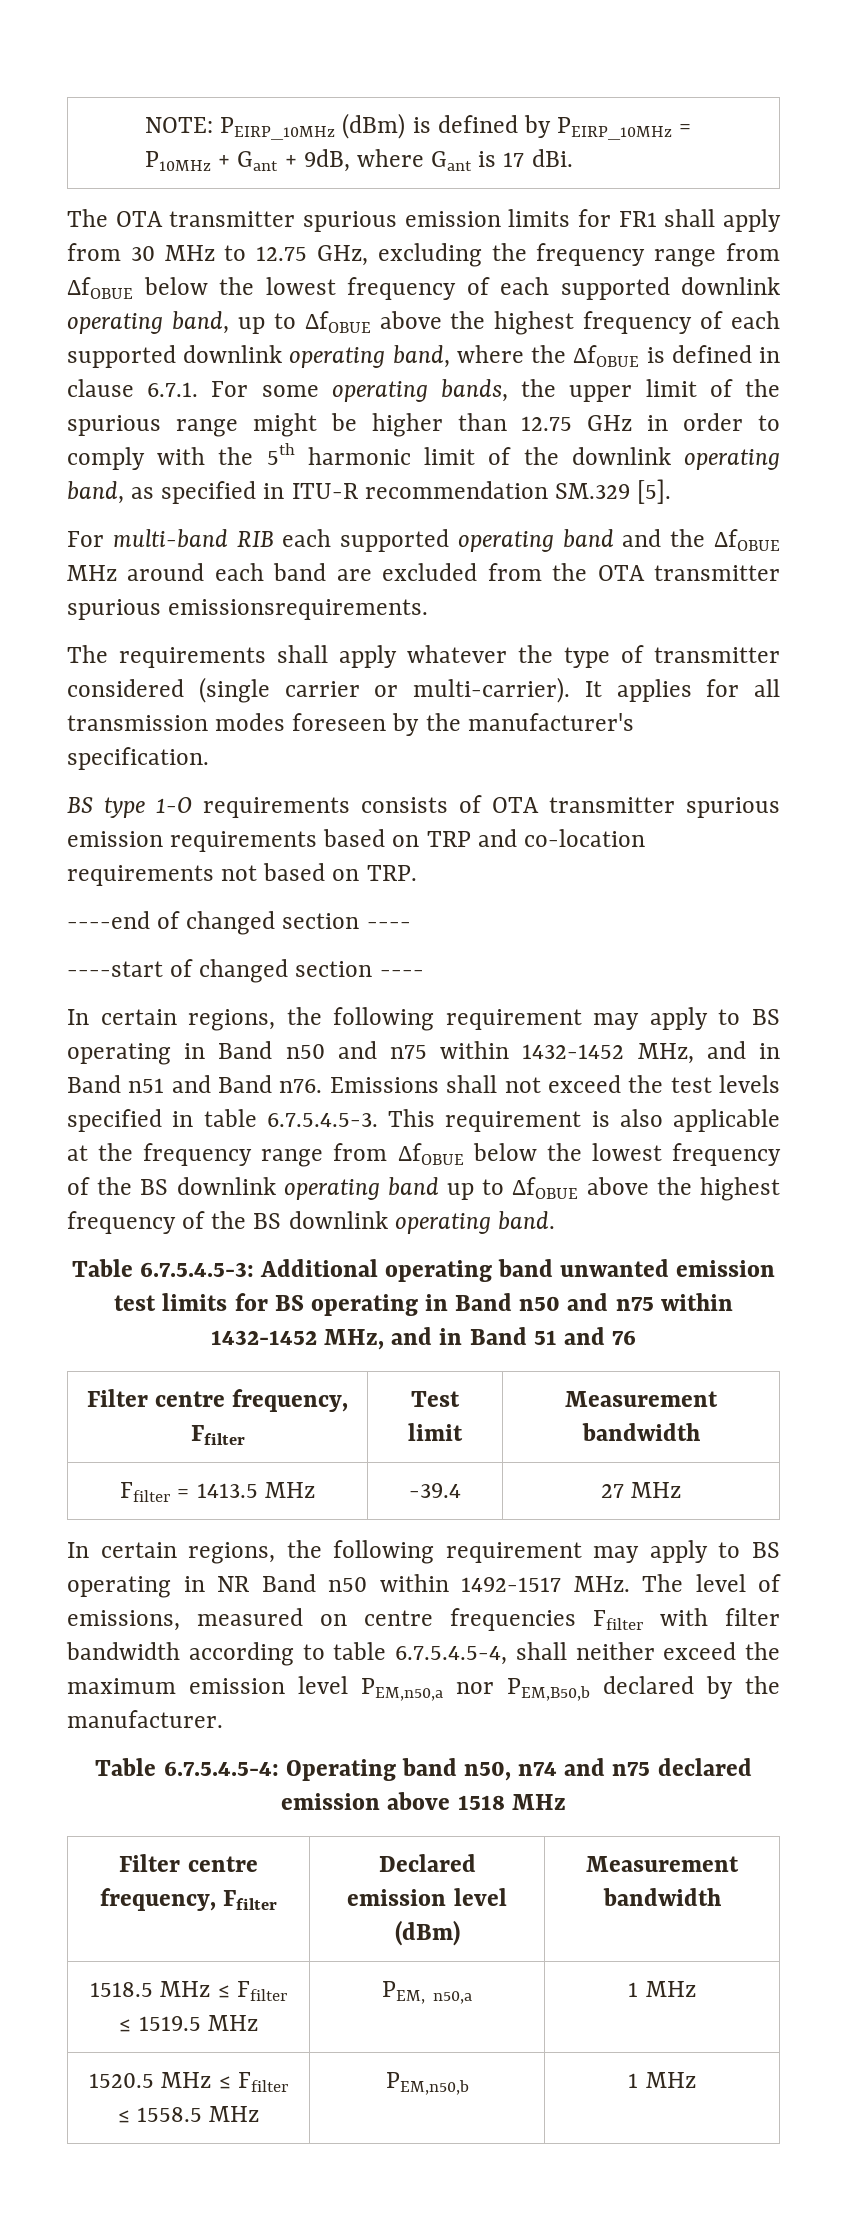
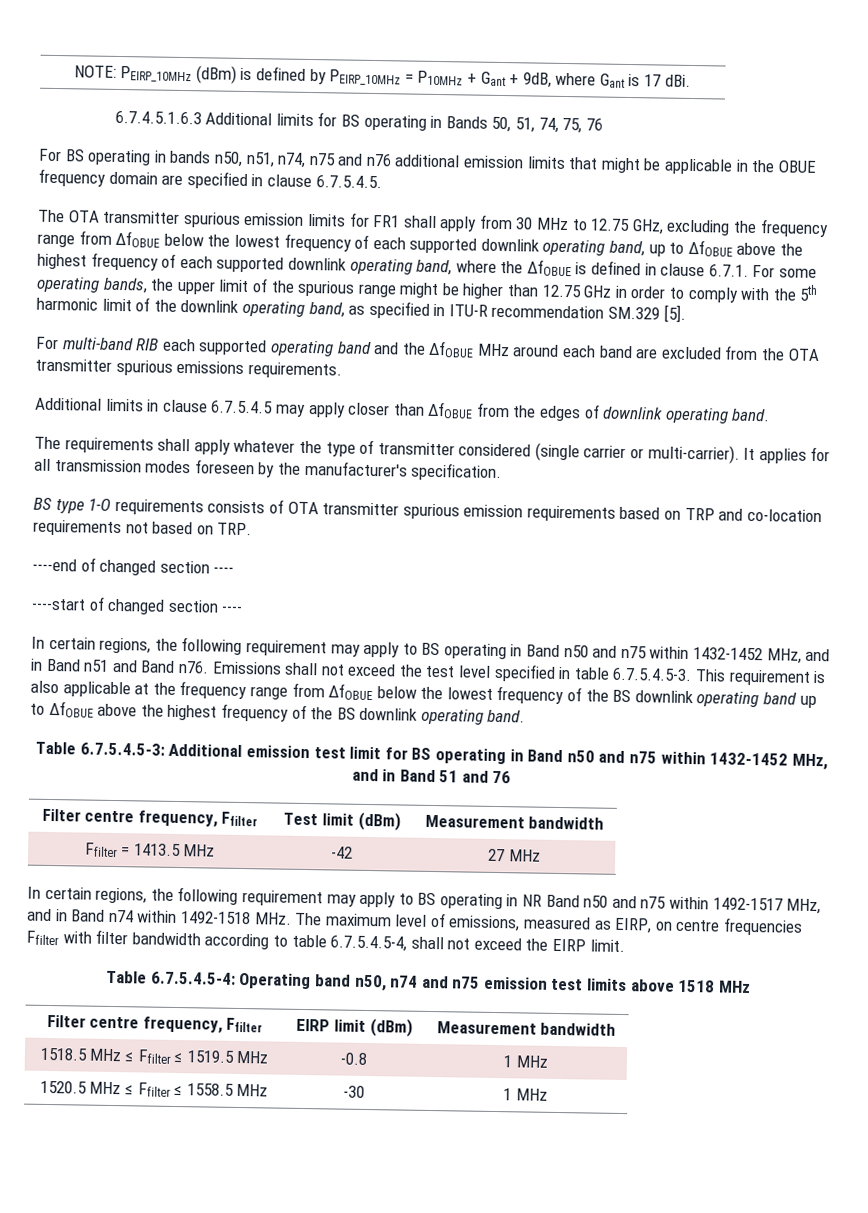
+ 6.7.4.5.1.6.3 Additional limits for BS operating in Bands 50, 51, 74, 75, 76
+ For BS operating in bands n50, n51, n74, n75 and n76 additional emission limits that might be applicable in the OBUE frequency domain are specified in clause 6.7.5.4.5.
- For multi-band RIB each supported operating band and the ΔfOBUE MHz around each band are excluded from the OTA transmitter spurious emissionsrequirements.
+ For multi-band RIB each supported operating band and the ΔfOBUE MHz around each band are excluded from the OTA transmitter spurious emissions requirements.
+ Additional limits in clause 6.7.5.4.5 may apply closer than ΔfOBUE from the edges of downlink operating band.
- Emissions shall not exceed the test levels specified in table 6.7.5.4.5-3. This requirement is also applicable at the frequency range from ΔfOBUE below the lowest frequency of the BS downlink operating band up to ΔfOBUE above the highest frequency of the BS downlink operating band.
+ Emissions shall not exceed the test level specified in table 6.7.5.4.5-3. This requirement is also applicable at the frequency range from ΔfOBUE below the lowest frequency of the BS downlink operating band up to ΔfOBUE above the highest frequency of the BS downlink operating band.
- Table 6.7.5.4.5-3: Additional operating band unwanted emission test limits for BS operating in Band n50 and n75 within 1432-1452 MHz, and in Band 51 and 76
+ Table 6.7.5.4.5-3: Additional emission test limit for BS operating in Band n50 and n75 within 1432-1452 MHz, and in Band 51 and 76
- Filter centre frequency, Ffilter | Test limit | Measurement bandwidth
+ Filter centre frequency, Ffilter | Test limit (dBm) | Measurement bandwidth
- Ffilter = 1413.5 MHz | -39.4 | 27 MHz
+ Ffilter = 1413.5 MHz | -42 | 27 MHz
- In certain regions, the following requirement may apply to BS operating in NR Band n50 within 1492-1517 MHz. The level of emissions, measured on centre frequencies Ffilter with filter bandwidth according to table 6.7.5.4.5-4, shall neither exceed the maximum emission level PEM,n50,a nor PEM,B50,b declared by the manufacturer.
+ In certain regions, the following requirement may apply to BS operating in NR Band n50 and n75 within 1492-1517 MHz, and in Band n74 within 1492-1518 MHz. The maximum level of emissions, measured as EIRP, on centre frequencies Ffilter with filter bandwidth according to table 6.7.5.4.5-4, shall not exceed the EIRP limit.
- Table 6.7.5.4.5-4: Operating band n50, n74 and n75 declared emission above 1518 MHz
+ Table 6.7.5.4.5-4: Operating band n50, n74 and n75 emission test limits above 1518 MHz
- Filter centre frequency, Ffilter | Declared emission level (dBm) | Measurement bandwidth
+ Filter centre frequency, Ffilter | EIRP limit (dBm) | Measurement bandwidth
- 1518.5 MHz ≤ Ffilter ≤ 1519.5 MHz | PEM, n50,a | 1 MHz
+ 1518.5 MHz ≤ Ffilter ≤ 1519.5 MHz | -0.8 | 1 MHz
- 1520.5 MHz ≤ Ffilter ≤ 1558.5 MHz | PEM,n50,b | 1 MHz
+ 1520.5 MHz ≤ Ffilter ≤ 1558.5 MHz | -30 | 1 MHz

